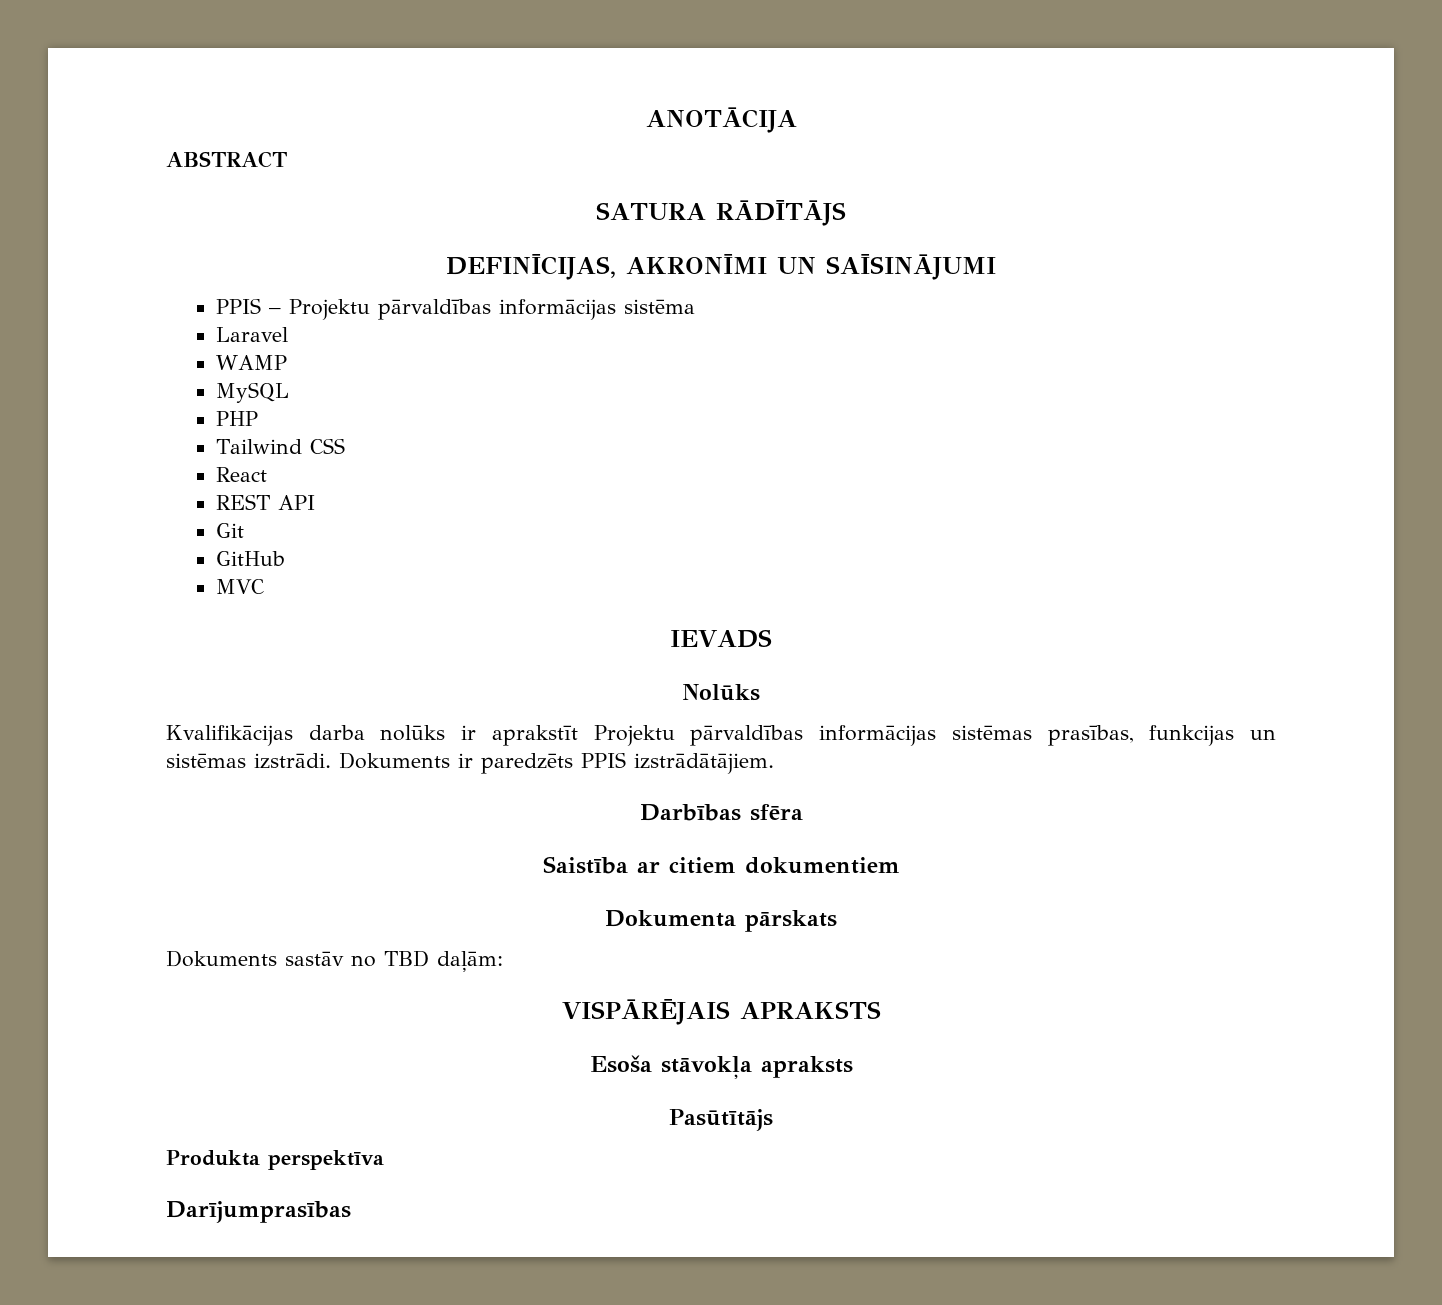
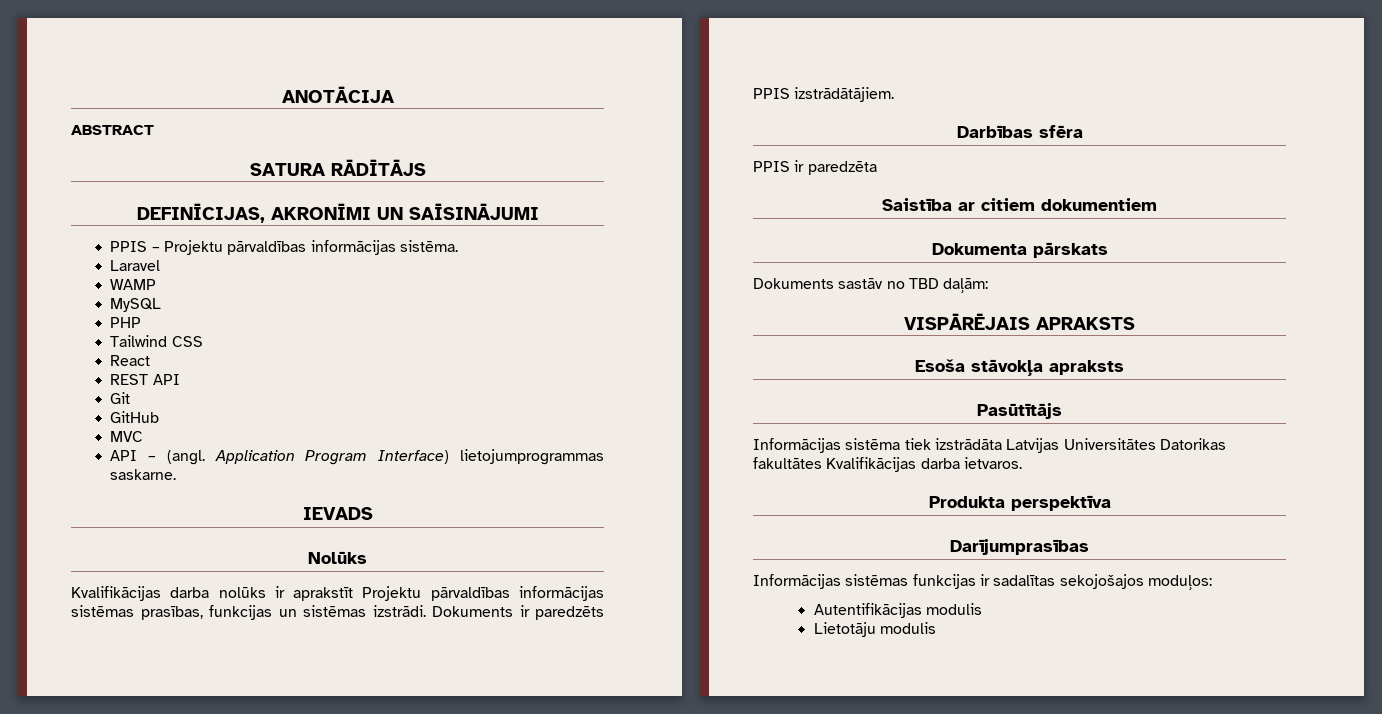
- PPIS – Projektu pārvaldības informācijas sistēma
+ PPIS – Projektu pārvaldības informācijas sistēma.
+ API – (angl. Application Program Interface) lietojumprogrammas saskarne.
+ PPIS ir paredzēta
+ Informācijas sistēma tiek izstrādāta Latvijas Universitātes Datorikas fakultātes Kvalifikācijas darba ietvaros.
  Produkta perspektīva
  Darījumprasības
+ Informācijas sistēmas funkcijas ir sadalītas sekojošajos moduļos:
+ Autentifikācijas modulis
+ Lietotāju modulis

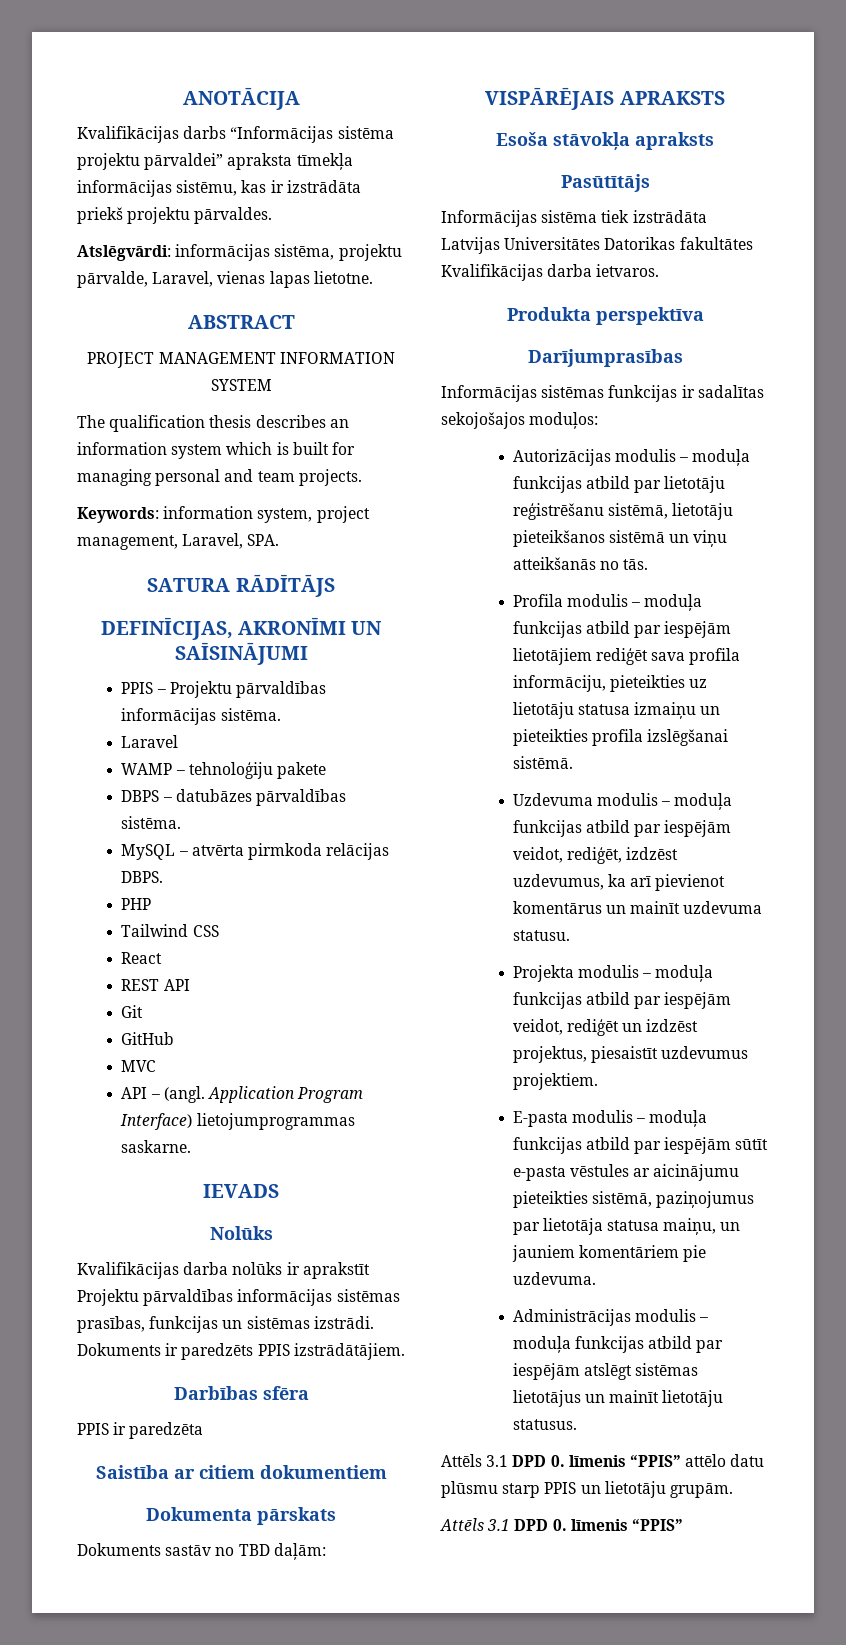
+ Kvalifikācijas darbs “Informācijas sistēma projektu pārvaldei” apraksta tīmekļa informācijas sistēmu, kas ir izstrādāta priekš projektu pārvaldes.
+ Atslēgvārdi: informācijas sistēma, projektu pārvalde, Laravel, vienas lapas lietotne.
  ABSTRACT
+ PROJECT MANAGEMENT INFORMATION SYSTEM
+ The qualification thesis describes an information system which is built for managing personal and team projects.
+ Keywords: information system, project management, Laravel, SPA.
- WAMP
- MySQL
+ WAMP – tehnoloģiju pakete
+ DBPS – datubāzes pārvaldības sistēma.
+ MySQL – atvērta pirmkoda relācijas DBPS.
- Autentifikācijas modulis
- Lietotāju modulis
+ Autorizācijas modulis – moduļa funkcijas atbild par lietotāju reģistrēšanu sistēmā, lietotāju pieteikšanos sistēmā un viņu atteikšanās no tās.
+ Profila modulis – moduļa funkcijas atbild par iespējām lietotājiem rediģēt sava profila informāciju, pieteikties uz lietotāju statusa izmaiņu un pieteikties profila izslēgšanai sistēmā.
+ Uzdevuma modulis – moduļa funkcijas atbild par iespējām veidot, rediģēt, izdzēst uzdevumus, ka arī pievienot komentārus un mainīt uzdevuma statusu.
+ Projekta modulis – moduļa funkcijas atbild par iespējām veidot, rediģēt un izdzēst projektus, piesaistīt uzdevumus projektiem.
+ E-pasta modulis – moduļa funkcijas atbild par iespējām sūtīt e-pasta vēstules ar aicinājumu pieteikties sistēmā, paziņojumus par lietotāja statusa maiņu, un jauniem komentāriem pie uzdevuma.
+ Administrācijas modulis – moduļa funkcijas atbild par iespējām atslēgt sistēmas lietotājus un mainīt lietotāju statusus.
+ Attēls 3.1 DPD 0. līmenis “PPIS” attēlo datu plūsmu starp PPIS un lietotāju grupām.
+ Attēls 3.1 DPD 0. līmenis “PPIS”

